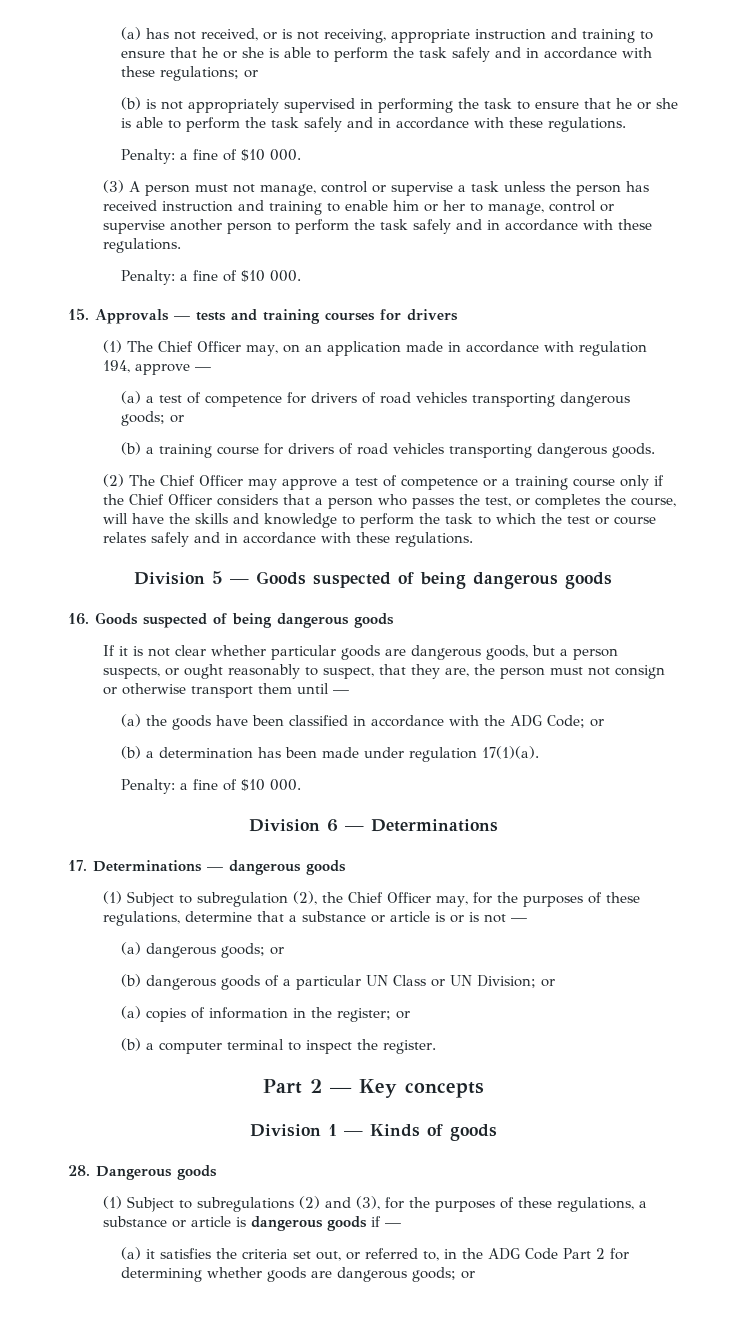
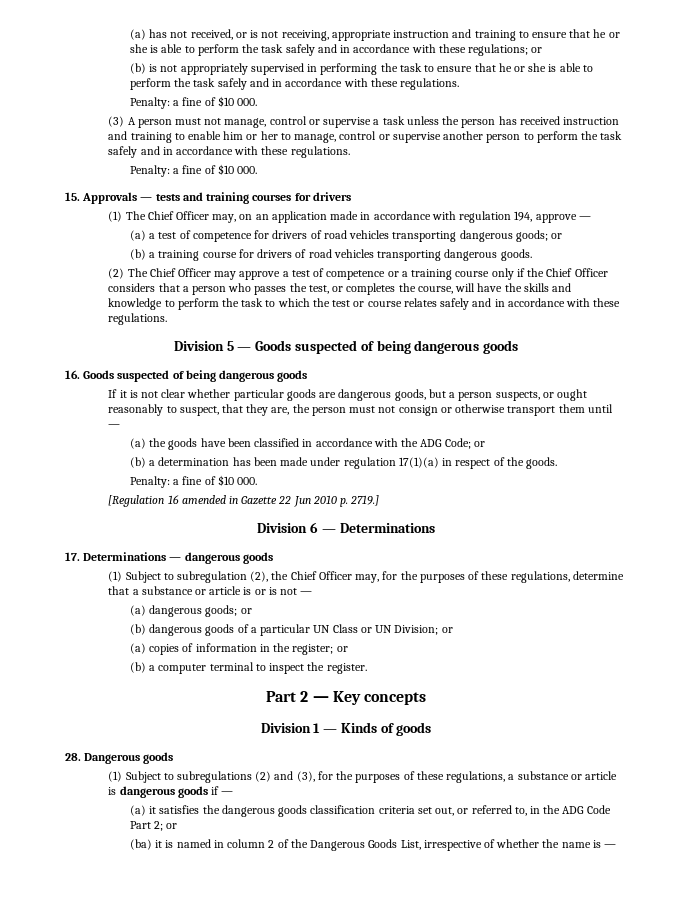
- (b) a determination has been made under regulation 17(1)(a).
+ (b) a determination has been made under regulation 17(1)(a) in respect of the goods.
  Penalty: a fine of $10 000.
+ [Regulation 16 amended in Gazette 22 Jun 2010 p. 2719.]
- (a) it satisfies the criteria set out, or referred to, in the ADG Code Part 2 for determining whether goods are dangerous goods; or
+ (a) it satisfies the dangerous goods classification criteria set out, or referred to, in the ADG Code Part 2; or
+ (ba) it is named in column 2 of the Dangerous Goods List, irrespective of whether the name is —

